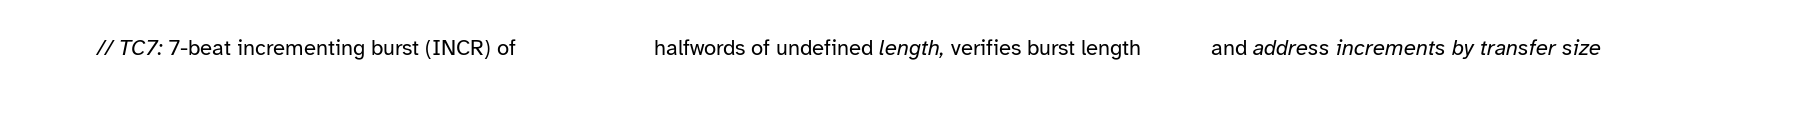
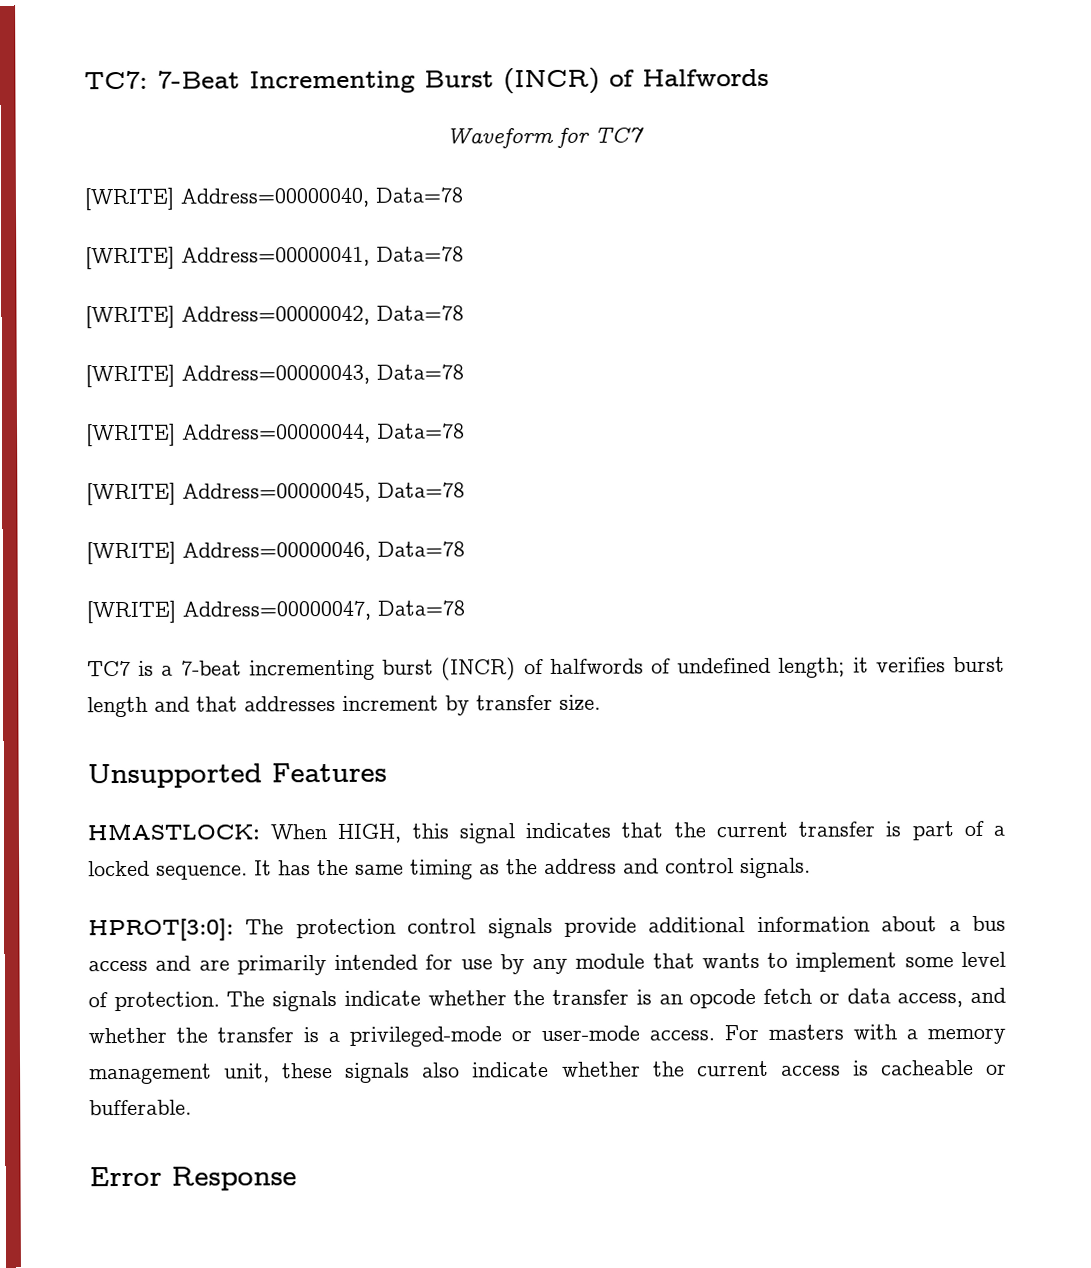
- // TC7: 7-beat incrementing burst (INCR) of halfwords of undefined length, verifies burst length and address increments by transfer size
+ TC7: 7-Beat Incrementing Burst (INCR) of Halfwords
+ Waveform for TC7
+ [WRITE] Address=00000040, Data=78
+ [WRITE] Address=00000041, Data=78
+ [WRITE] Address=00000042, Data=78
+ [WRITE] Address=00000043, Data=78
+ [WRITE] Address=00000044, Data=78
+ [WRITE] Address=00000045, Data=78
+ [WRITE] Address=00000046, Data=78
+ [WRITE] Address=00000047, Data=78
+ TC7 is a 7-beat incrementing burst (INCR) of halfwords of undefined length; it verifies burst length and that addresses increment by transfer size.
+ Unsupported Features
+ HMASTLOCK: When HIGH, this signal indicates that the current transfer is part of a locked sequence. It has the same timing as the address and control signals.
+ HPROT[3:0]: The protection control signals provide additional information about a bus access and are primarily intended for use by any module that wants to implement some level of protection. The signals indicate whether the transfer is an opcode fetch or data access, and whether the transfer is a privileged-mode or user-mode access. For masters with a memory management unit, these signals also indicate whether the current access is cacheable or bufferable.
+ Error Response

